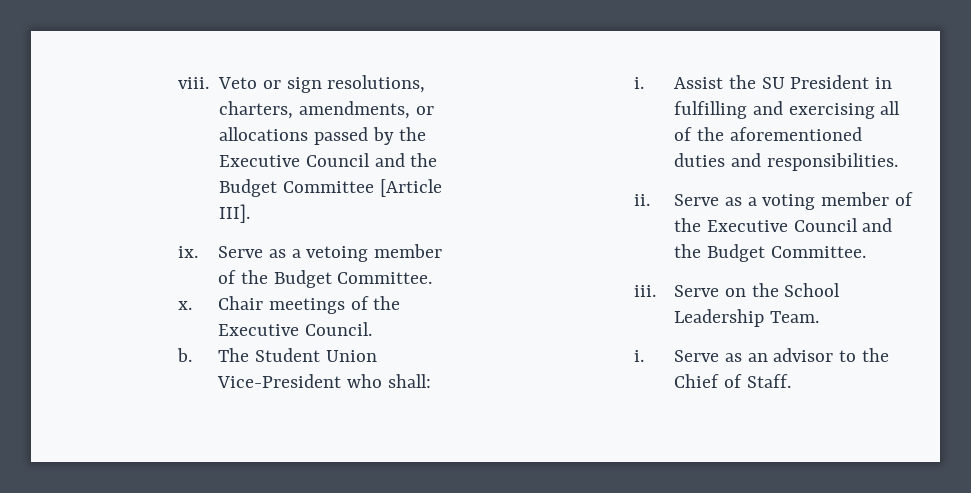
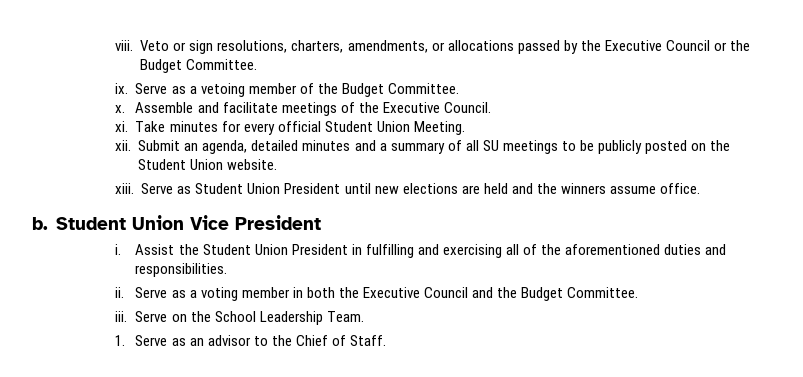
- Veto or sign resolutions, charters, amendments, or allocations passed by the Executive Council and the Budget Committee [Article III].
+ Veto or sign resolutions, charters, amendments, or allocations passed by the Executive Council or the Budget Committee.
- Chair meetings of the Executive Council.
+ Assemble and facilitate meetings of the Executive Council.
- b. The Student Union Vice-President who shall:
+ xi. Take minutes for every official Student Union Meeting.
+ xii. Submit an agenda, detailed minutes and a summary of all SU meetings to be publicly posted on the Student Union website.
+ xiii. Serve as Student Union President until new elections are held and the winners assume office.
+ b. Student Union Vice President
- Assist the SU President in fulfilling and exercising all of the aforementioned duties and responsibilities.
+ Assist the Student Union President in fulfilling and exercising all of the aforementioned duties and responsibilities.
- Serve as a voting member of the Executive Council and the Budget Committee.
+ Serve as a voting member in both the Executive Council and the Budget Committee.
- i. Serve as an advisor to the Chief of Staff.
+ 1. Serve as an advisor to the Chief of Staff.

